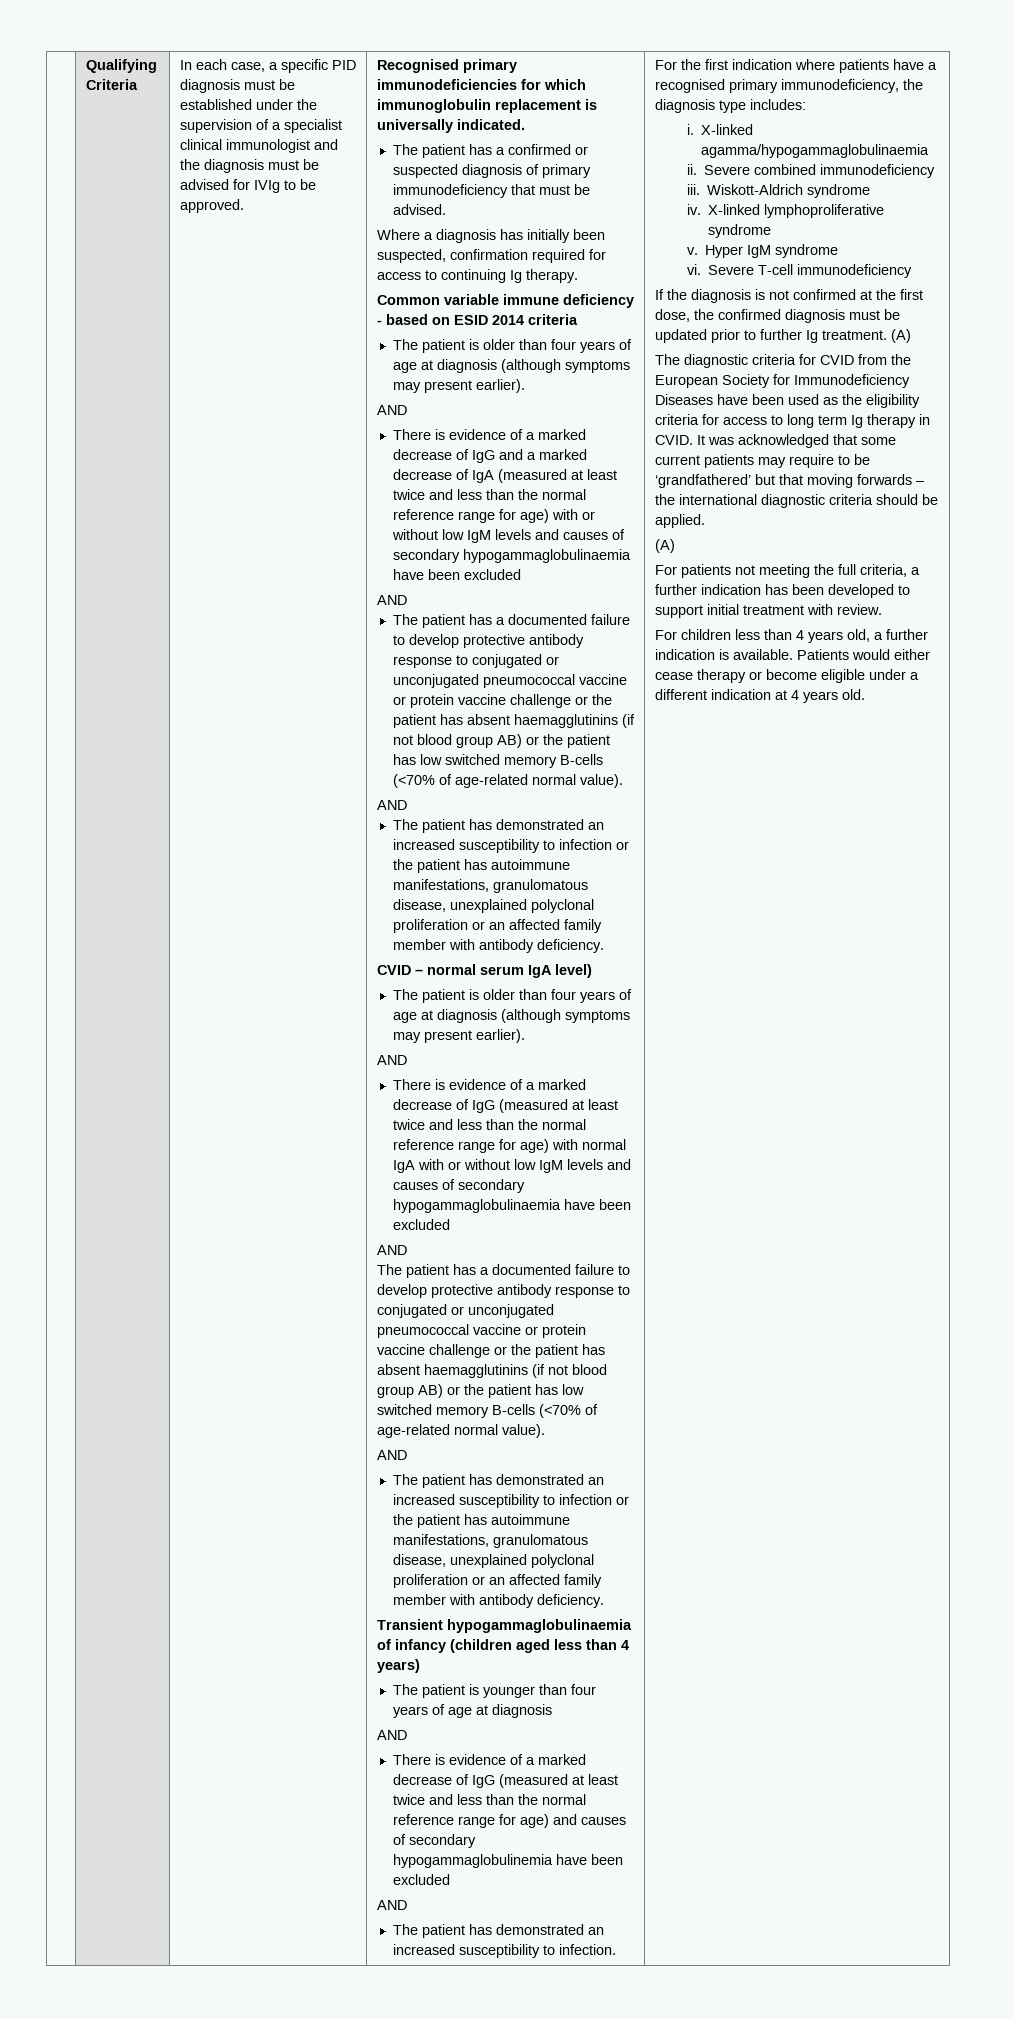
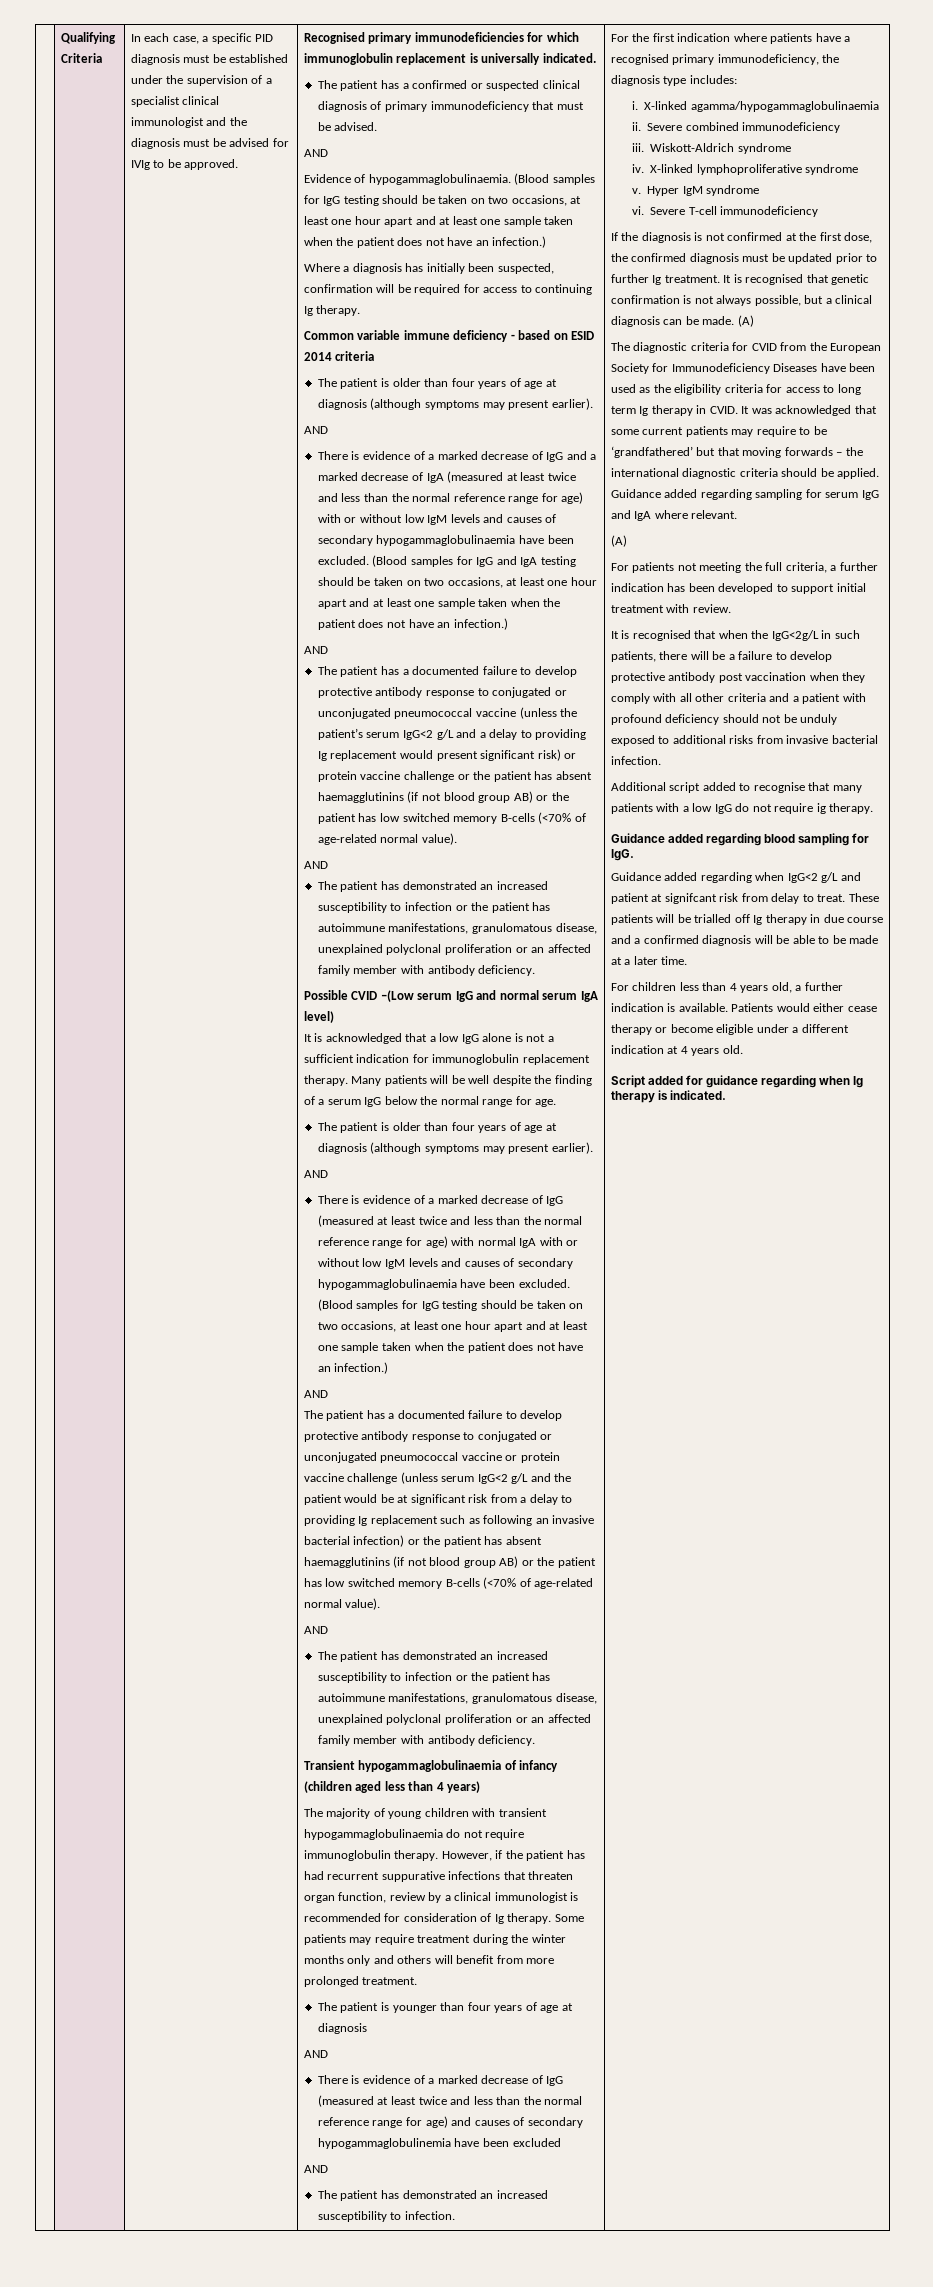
- The patient has a confirmed or suspected diagnosis of primary immunodeficiency that must be advised.
+ The patient has a confirmed or suspected clinical diagnosis of primary immunodeficiency that must be advised.
+ AND
+ Evidence of hypogammaglobulinaemia. (Blood samples for IgG testing should be taken on two occasions, at least one hour apart and at least one sample taken when the patient does not have an infection.)
- Where a diagnosis has initially been suspected, confirmation required for access to continuing Ig therapy.
+ Where a diagnosis has initially been suspected, confirmation will be required for access to continuing Ig therapy.
- There is evidence of a marked decrease of IgG and a marked decrease of IgA (measured at least twice and less than the normal reference range for age) with or without low IgM levels and causes of secondary hypogammaglobulinaemia have been excluded
+ There is evidence of a marked decrease of IgG and a marked decrease of IgA (measured at least twice and less than the normal reference range for age) with or without low IgM levels and causes of secondary hypogammaglobulinaemia have been excluded. (Blood samples for IgG and IgA testing should be taken on two occasions, at least one hour apart and at least one sample taken when the patient does not have an infection.)
  AND
- The patient has a documented failure to develop protective antibody response to conjugated or unconjugated pneumococcal vaccine or protein vaccine challenge or the patient has absent haemagglutinins (if not blood group AB) or the patient has low switched memory B-cells (<70% of age-related normal value).
+ The patient has a documented failure to develop protective antibody response to conjugated or unconjugated pneumococcal vaccine (unless the patient’s serum IgG<2 g/L and a delay to providing Ig replacement would present significant risk) or protein vaccine challenge or the patient has absent haemagglutinins (if not blood group AB) or the patient has low switched memory B-cells (<70% of age-related normal value).
- CVID – normal serum IgA level)
+ Possible CVID –(Low serum IgG and normal serum IgA level)
+ It is acknowledged that a low IgG alone is not a sufficient indication for immunoglobulin replacement therapy. Many patients will be well despite the finding of a serum IgG below the normal range for age.
- There is evidence of a marked decrease of IgG (measured at least twice and less than the normal reference range for age) with normal IgA with or without low IgM levels and causes of secondary hypogammaglobulinaemia have been excluded
+ There is evidence of a marked decrease of IgG (measured at least twice and less than the normal reference range for age) with normal IgA with or without low IgM levels and causes of secondary hypogammaglobulinaemia have been excluded. (Blood samples for IgG testing should be taken on two occasions, at least one hour apart and at least one sample taken when the patient does not have an infection.)
  AND
- The patient has a documented failure to develop protective antibody response to conjugated or unconjugated pneumococcal vaccine or protein vaccine challenge or the patient has absent haemagglutinins (if not blood group AB) or the patient has low switched memory B-cells (<70% of age-related normal value).
+ The patient has a documented failure to develop protective antibody response to conjugated or unconjugated pneumococcal vaccine or protein vaccine challenge (unless serum IgG<2 g/L and the patient would be at significant risk from a delay to providing Ig replacement such as following an invasive bacterial infection) or the patient has absent haemagglutinins (if not blood group AB) or the patient has low switched memory B-cells (<70% of age-related normal value).
+ The majority of young children with transient hypogammaglobulinaemia do not require immunoglobulin therapy. However, if the patient has had recurrent suppurative infections that threaten organ function, review by a clinical immunologist is recommended for consideration of Ig therapy. Some patients may require treatment during the winter months only and others will benefit from more prolonged treatment.
+ It is recognised that genetic confirmation is not always possible, but a clinical diagnosis can be made.
+ Guidance added regarding sampling for serum IgG and IgA where relevant.
+ It is recognised that when the IgG<2g/L in such patients, there will be a failure to develop protective antibody post vaccination when they comply with all other criteria and a patient with profound deficiency should not be unduly exposed to additional risks from invasive bacterial infection.
+ Additional script added to recognise that many patients with a low IgG do not require ig therapy.
+ Guidance added regarding blood sampling for IgG.
+ Guidance added regarding when IgG<2 g/L and patient at signifcant risk from delay to treat. These patients will be trialled off Ig therapy in due course and a confirmed diagnosis will be able to be made at a later time.
+ Script added for guidance regarding when Ig therapy is indicated.

